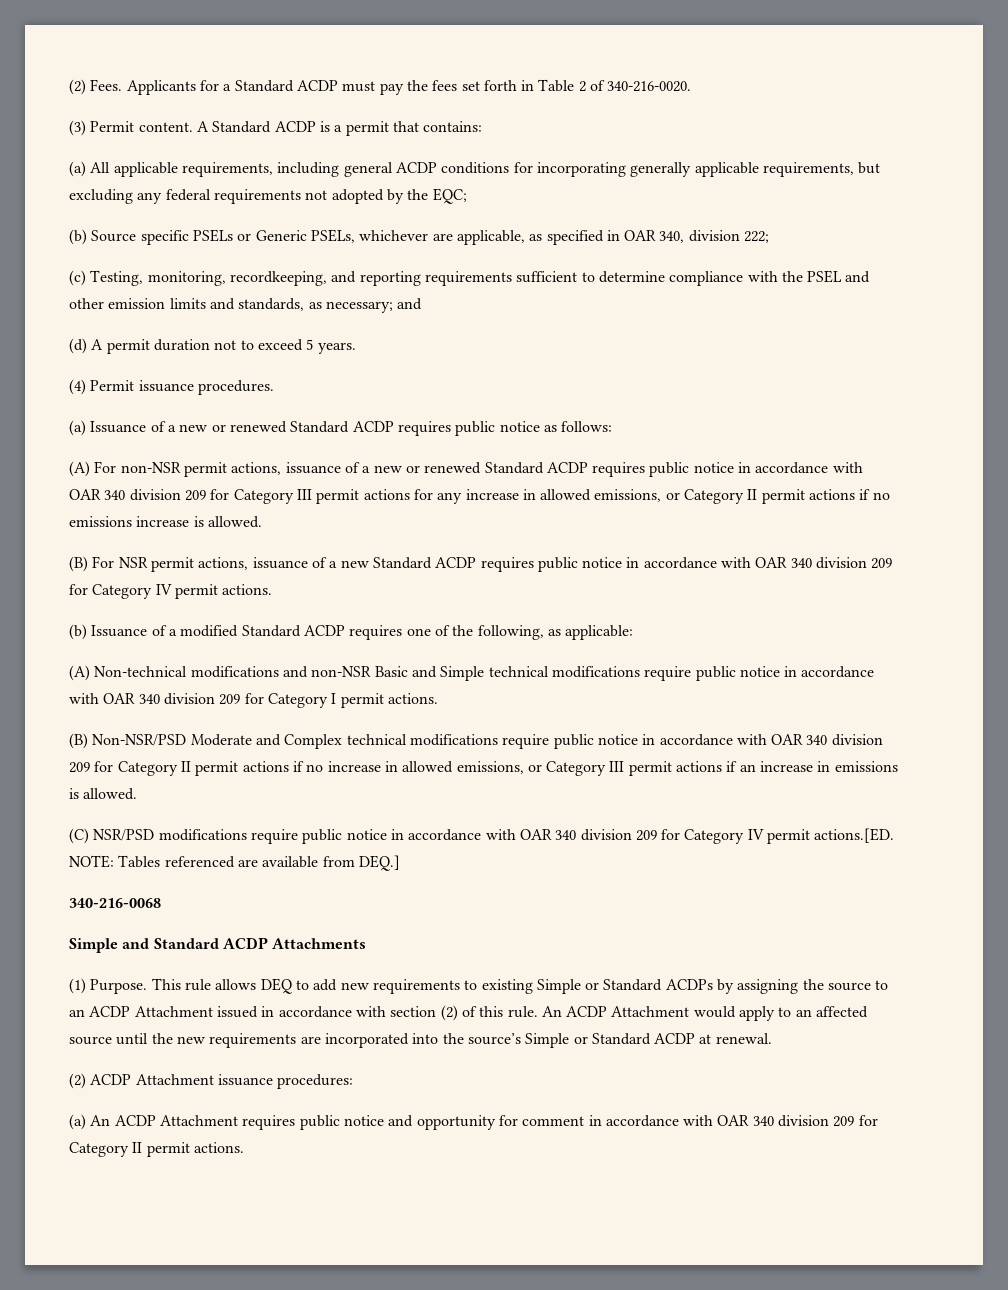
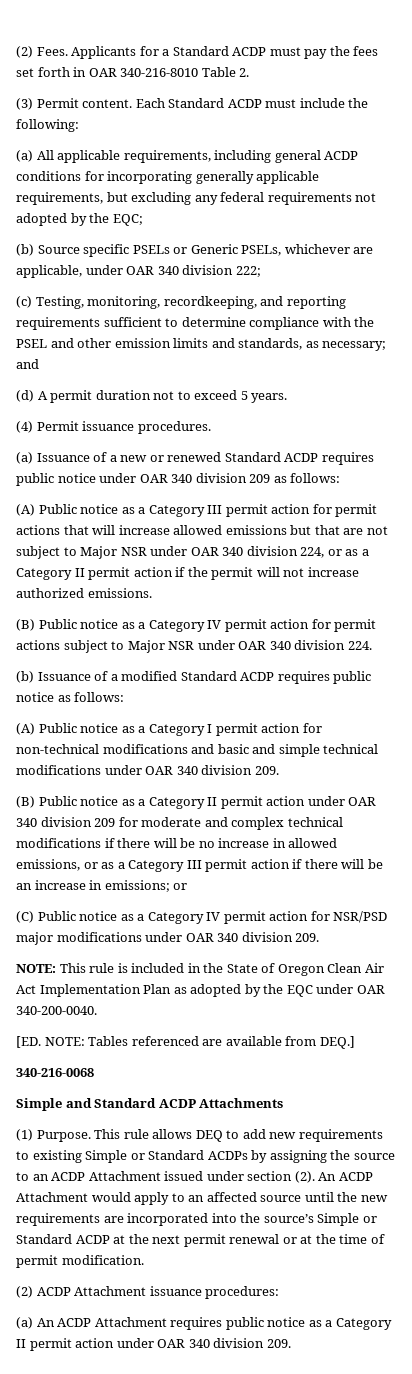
- Applicants for a Standard ACDP must pay the fees set forth in Table 2 of 340-216-0020.
+ Applicants for a Standard ACDP must pay the fees set forth in OAR 340-216-8010 Table 2.
- A Standard ACDP is a permit that contains:
+ Each Standard ACDP must include the following:
- (b) Source specific PSELs or Generic PSELs, whichever are applicable, as specified in OAR 340, division 222;
+ (b) Source specific PSELs or Generic PSELs, whichever are applicable, under OAR 340 division 222;
- (a) Issuance of a new or renewed Standard ACDP requires public notice as follows:
- (A) For non-NSR permit actions, issuance of a new or renewed Standard ACDP requires public notice in accordance with OAR 340 division 209 for Category III permit actions for any increase in allowed emissions, or Category II permit actions if no emissions increase is allowed.
- (B) For NSR permit actions, issuance of a new Standard ACDP requires public notice in accordance with OAR 340 division 209 for Category IV permit actions.
+ (a) Issuance of a new or renewed Standard ACDP requires public notice under OAR 340 division 209 as follows:
+ (A) Public notice as a Category III permit action for permit actions that will increase allowed emissions but that are not subject to Major NSR under OAR 340 division 224, or as a Category II permit action if the permit will not increase authorized emissions.
+ (B) Public notice as a Category IV permit action for permit actions subject to Major NSR under OAR 340 division 224.
- (b) Issuance of a modified Standard ACDP requires one of the following, as applicable:
- (A) Non-technical modifications and non-NSR Basic and Simple technical modifications require public notice in accordance with OAR 340 division 209 for Category I permit actions.
- (B) Non-NSR/PSD Moderate and Complex technical modifications require public notice in accordance with OAR 340 division 209 for Category II permit actions if no increase in allowed emissions, or Category III permit actions if an increase in emissions is allowed.
- (C) NSR/PSD modifications require public notice in accordance with OAR 340 division 209 for Category IV permit actions.[ED. NOTE: Tables referenced are available from DEQ.]
+ (b) Issuance of a modified Standard ACDP requires public notice as follows:
+ (A) Public notice as a Category I permit action for non-technical modifications and basic and simple technical modifications under OAR 340 division 209.
+ (B) Public notice as a Category II permit action under OAR 340 division 209 for moderate and complex technical modifications if there will be no increase in allowed emissions, or as a Category III permit action if there will be an increase in emissions; or
+ (C) Public notice as a Category IV permit action for NSR/PSD major modifications under OAR 340 division 209.
+ NOTE: This rule is included in the State of Oregon Clean Air Act Implementation Plan as adopted by the EQC under OAR 340-200-0040.
+ [ED. NOTE: Tables referenced are available from DEQ.]
- This rule allows DEQ to add new requirements to existing Simple or Standard ACDPs by assigning the source to an ACDP Attachment issued in accordance with section (2) of this rule.
+ This rule allows DEQ to add new requirements to existing Simple or Standard ACDPs by assigning the source to an ACDP Attachment issued under section (2).
- An ACDP Attachment would apply to an affected source until the new requirements are incorporated into the source’s Simple or Standard ACDP at renewal.
+ An ACDP Attachment would apply to an affected source until the new requirements are incorporated into the source’s Simple or Standard ACDP at the next permit renewal or at the time of permit modification.
- (a) An ACDP Attachment requires public notice and opportunity for comment in accordance with OAR 340 division 209 for Category II permit actions.
+ (a) An ACDP Attachment requires public notice as a Category II permit action under OAR 340 division 209.

